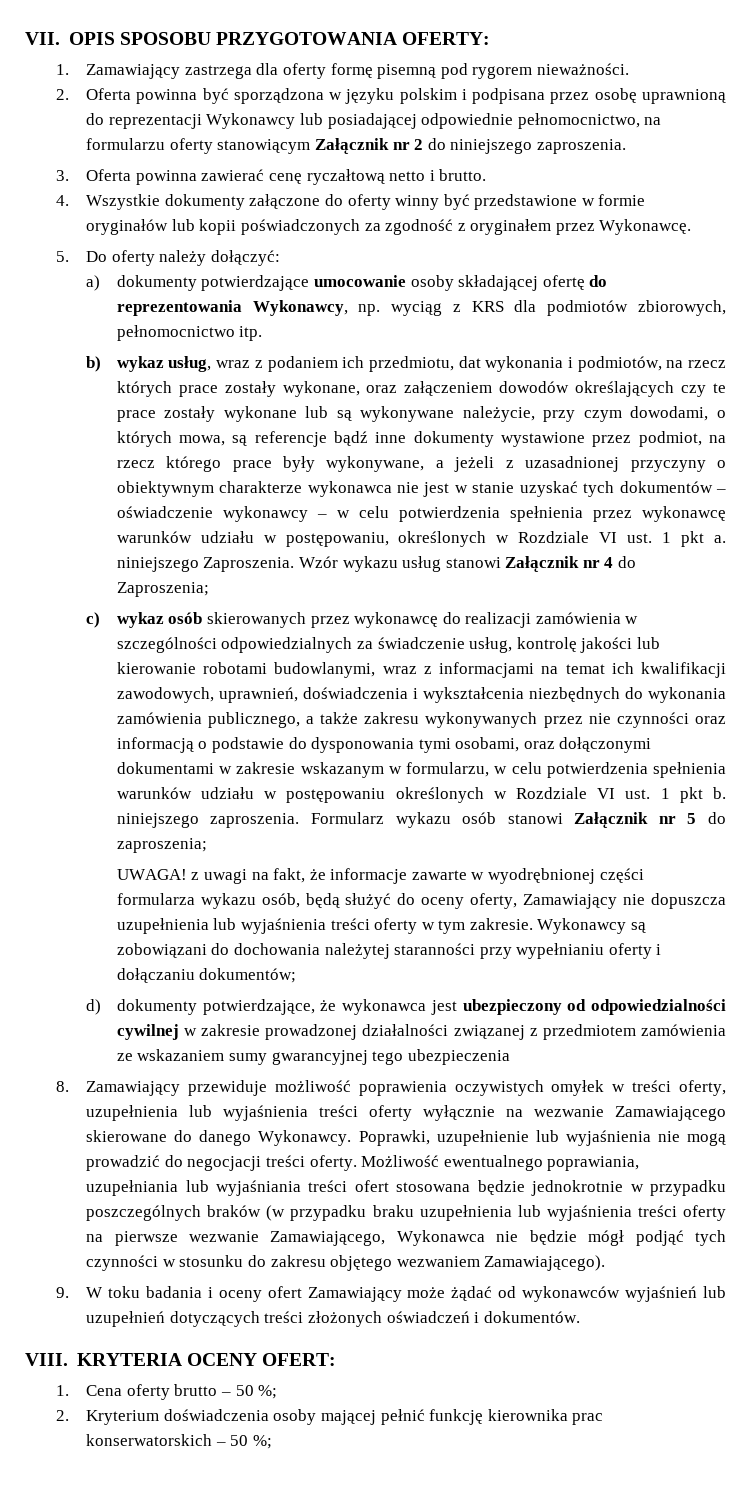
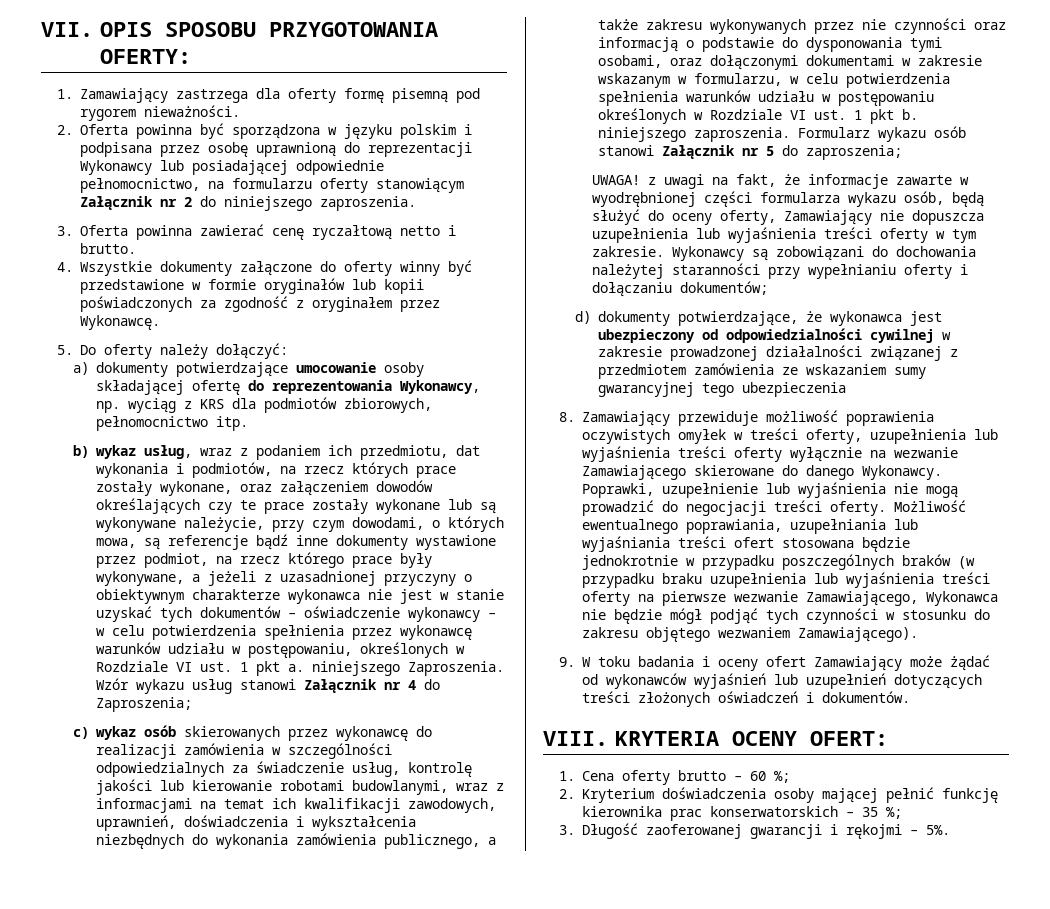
- 1. Cena oferty brutto – 50 %;
+ 1. Cena oferty brutto – 60 %;
- 2. Kryterium doświadczenia osoby mającej pełnić funkcję kierownika prac konserwatorskich – 50 %;
+ 2. Kryterium doświadczenia osoby mającej pełnić funkcję kierownika prac konserwatorskich – 35 %;
+ 3. Długość zaoferowanej gwarancji i rękojmi – 5%.

